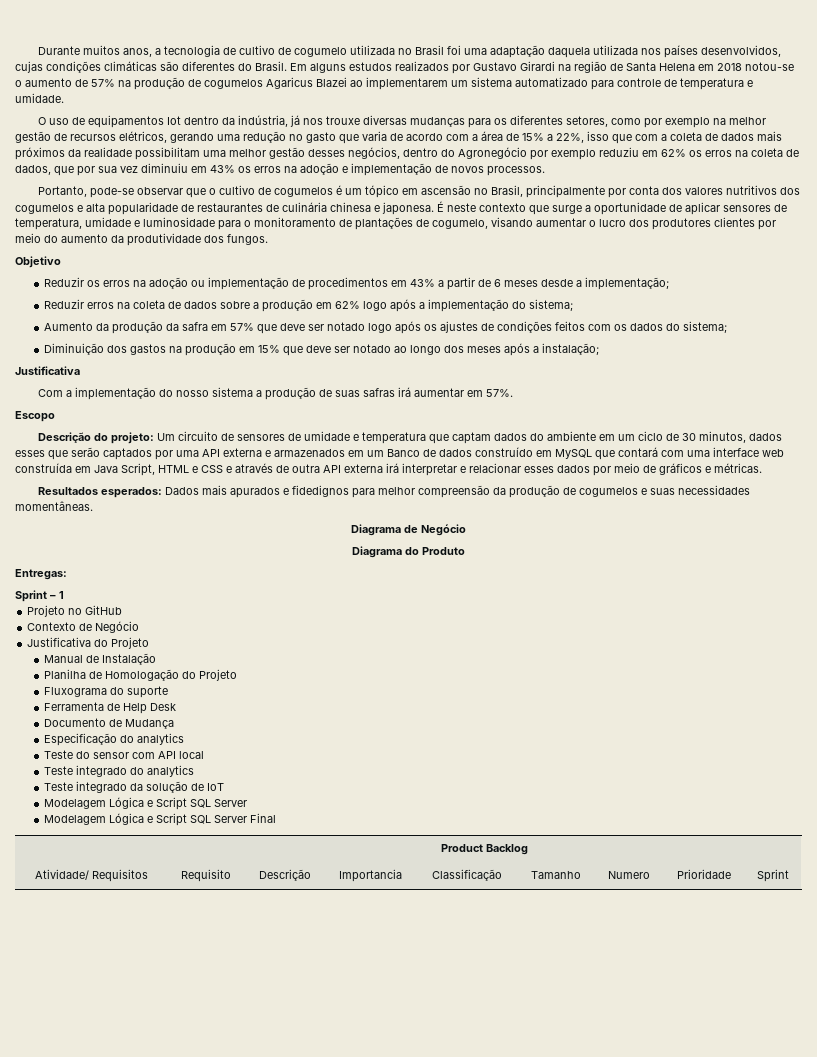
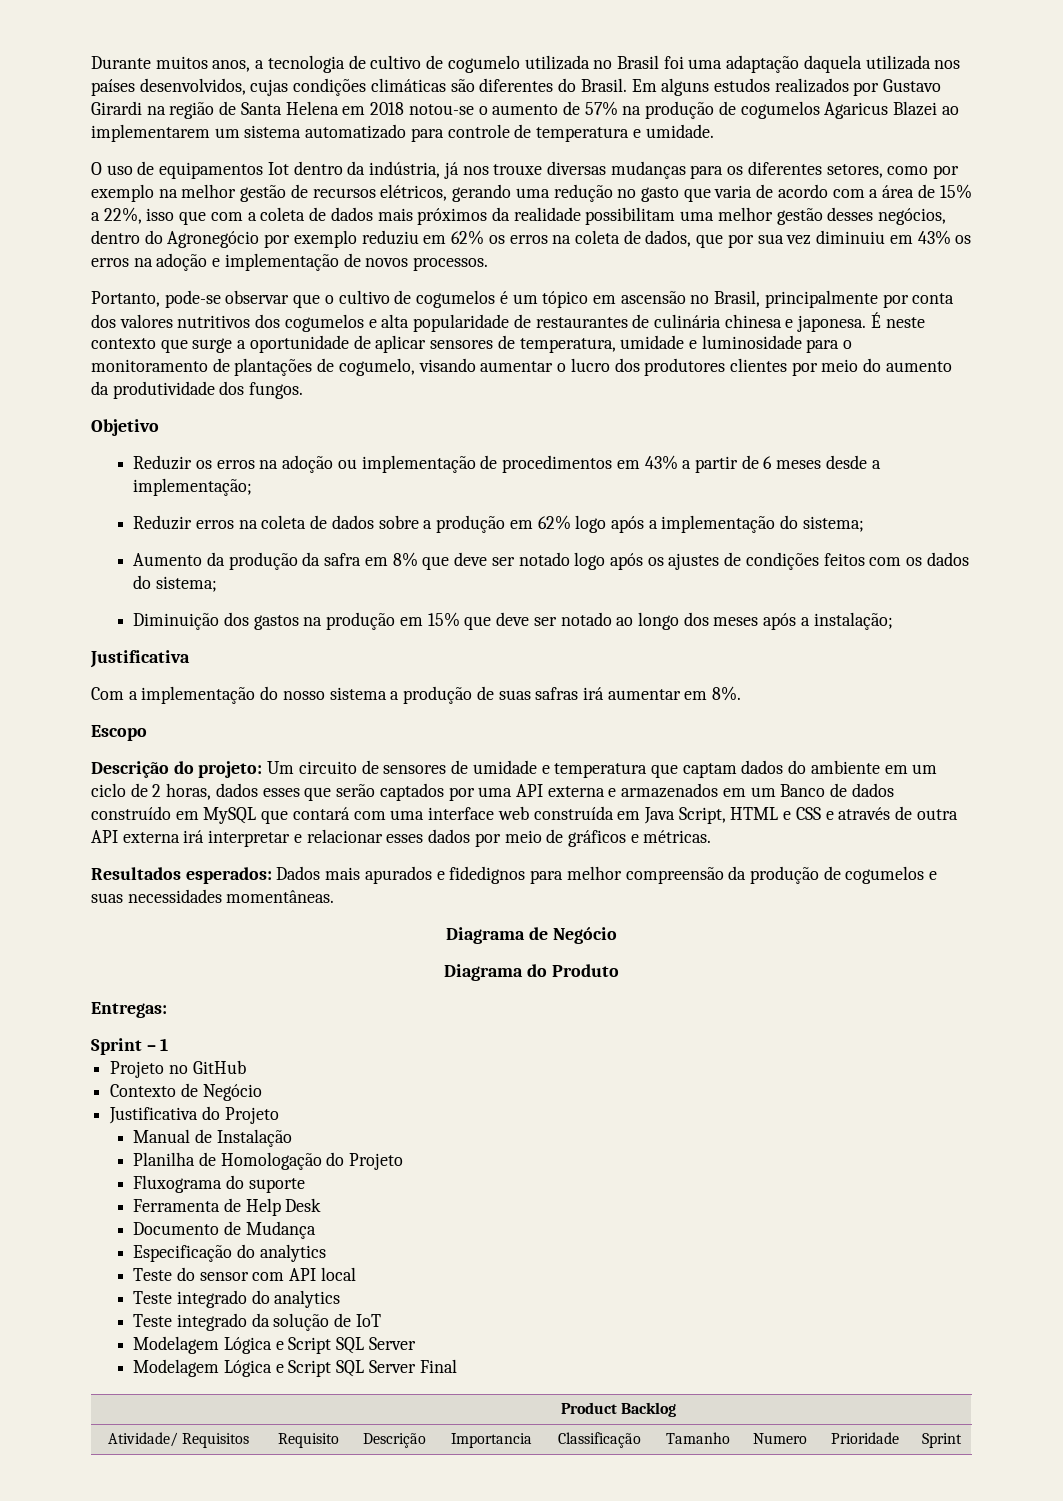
- Aumento da produção da safra em 57% que deve ser notado logo após os ajustes de condições feitos com os dados do sistema;
+ Aumento da produção da safra em 8% que deve ser notado logo após os ajustes de condições feitos com os dados do sistema;
- Com a implementação do nosso sistema a produção de suas safras irá aumentar em 57%.
+ Com a implementação do nosso sistema a produção de suas safras irá aumentar em 8%.
- Um circuito de sensores de umidade e temperatura que captam dados do ambiente em um ciclo de 30 minutos, dados esses que serão captados por uma API externa e armazenados em um Banco de dados construído em MySQL que contará com uma interface web construída em Java Script, HTML e CSS e através de outra API externa irá interpretar e relacionar esses dados por meio de gráficos e métricas.
+ Um circuito de sensores de umidade e temperatura que captam dados do ambiente em um ciclo de 2 horas, dados esses que serão captados por uma API externa e armazenados em um Banco de dados construído em MySQL que contará com uma interface web construída em Java Script, HTML e CSS e através de outra API externa irá interpretar e relacionar esses dados por meio de gráficos e métricas.

